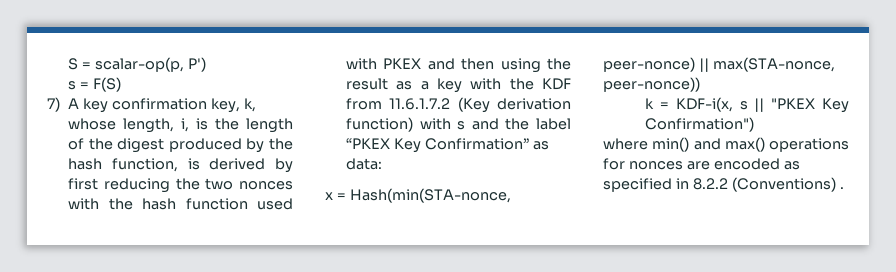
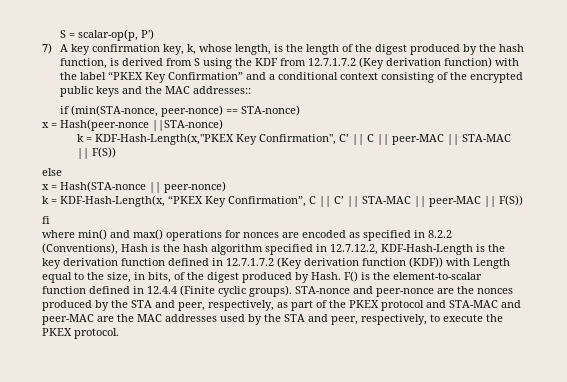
- s = F(S)
- 7) A key confirmation key, k, whose length, i, is the length of the digest produced by the hash function, is derived by first reducing the two nonces with the hash function used with PKEX and then using the result as a key with the KDF from 11.6.1.7.2 (Key derivation function) with s and the label “PKEX Key Confirmation” as data:
- x = Hash(min(STA-nonce, peer-nonce) || max(STA-nonce, peer-nonce))
- k = KDF-i(x, s || "PKEX Key Confirmation")
+ 7) A key confirmation key, k, whose length, is the length of the digest produced by the hash function, is derived from S using the KDF from 12.7.1.7.2 (Key derivation function) with the label “PKEX Key Confirmation” and a conditional context consisting of the encrypted public keys and the MAC addresses::
+ if (min(STA-nonce, peer-nonce) == STA-nonce)
+ x = Hash(peer-nonce ||STA-nonce)
+ k = KDF-Hash-Length(x,"PKEX Key Confirmation", C’ || C || peer-MAC || STA-MAC || F(S))
+ else
+ x = Hash(STA-nonce || peer-nonce)
+ k = KDF-Hash-Length(x, “PKEX Key Confirmation”, C || C’ || STA-MAC || peer-MAC || F(S))
+ fi
- where min() and max() operations for nonces are encoded as specified in 8.2.2 (Conventions) .
+ where min() and max() operations for nonces are encoded as specified in 8.2.2 (Conventions), Hash is the hash algorithm specified in 12.7.12.2, KDF-Hash-Length is the key derivation function defined in 12.7.1.7.2 (Key derivation function (KDF)) with Length equal to the size, in bits, of the digest produced by Hash. F() is the element-to-scalar function defined in 12.4.4 (Finite cyclic groups). STA-nonce and peer-nonce are the nonces produced by the STA and peer, respectively, as part of the PKEX protocol and STA-MAC and peer-MAC are the MAC addresses used by the STA and peer, respectively, to execute the PKEX protocol.

